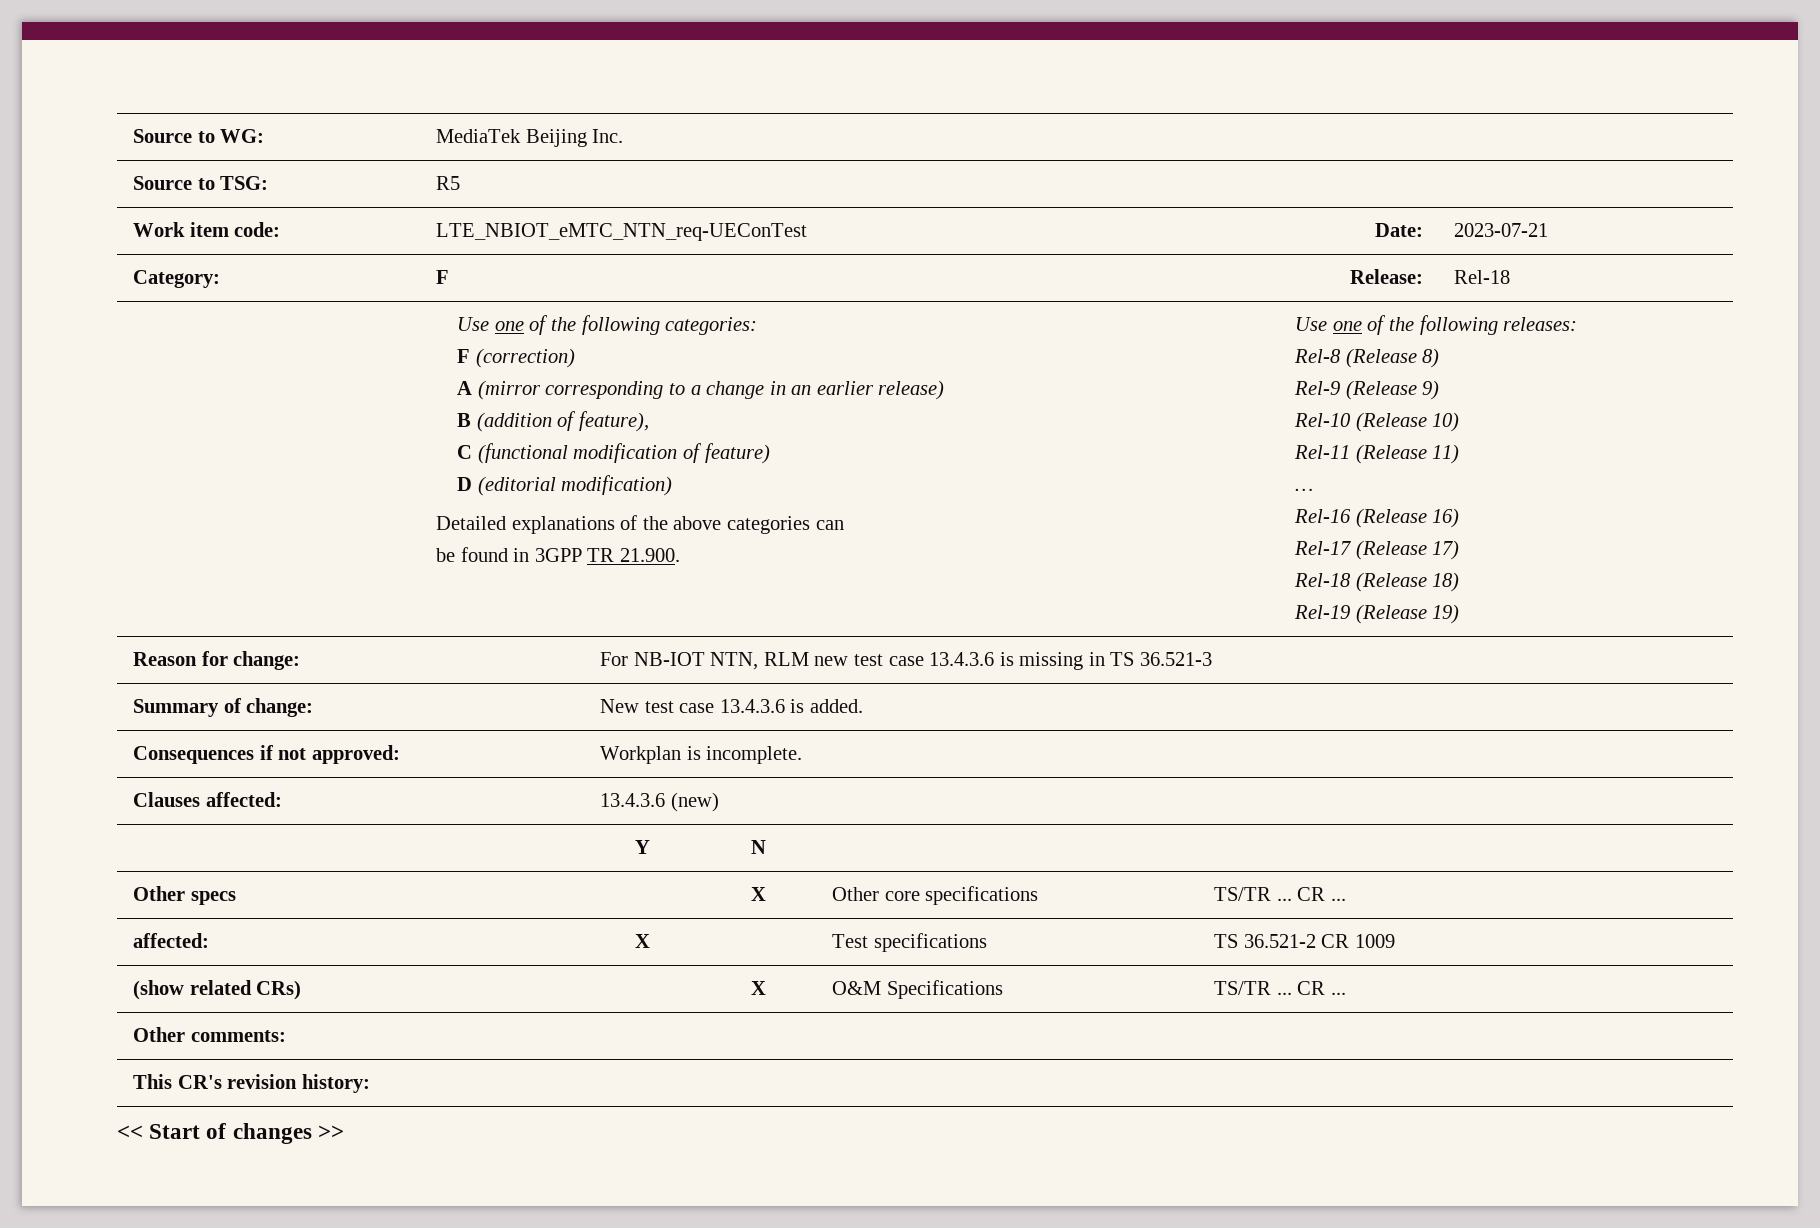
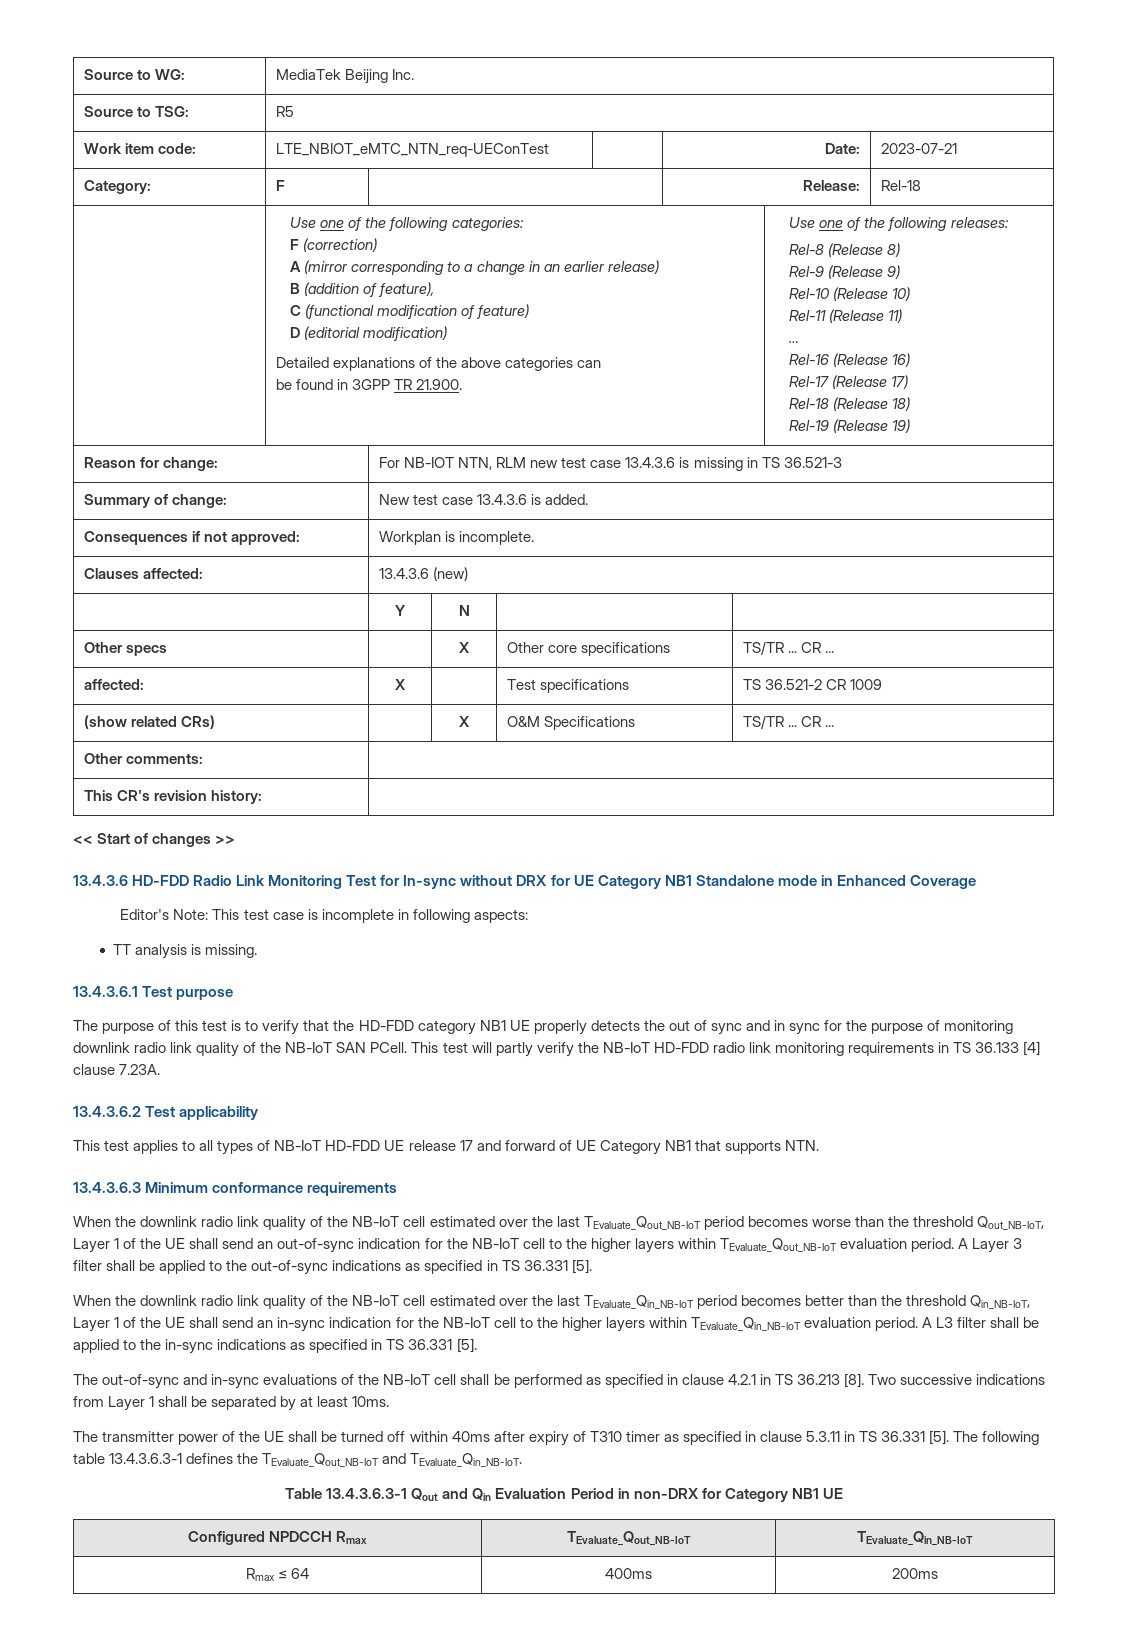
+ 13.4.3.6 HD-FDD Radio Link Monitoring Test for In-sync without DRX for UE Category NB1 Standalone mode in Enhanced Coverage
+ Editor's Note: This test case is incomplete in following aspects:
+ TT analysis is missing.
+ 13.4.3.6.1 Test purpose
+ The purpose of this test is to verify that the HD-FDD category NB1 UE properly detects the out of sync and in sync for the purpose of monitoring downlink radio link quality of the NB-IoT SAN PCell. This test will partly verify the NB-IoT HD-FDD radio link monitoring requirements in TS 36.133 [4] clause 7.23A.
+ 13.4.3.6.2 Test applicability
+ This test applies to all types of NB-IoT HD-FDD UE release 17 and forward of UE Category NB1 that supports NTN.
+ 13.4.3.6.3 Minimum conformance requirements
+ When the downlink radio link quality of the NB-IoT cell estimated over the last TEvaluate_Qout_NB-IoT period becomes worse than the threshold Qout_NB-IoT, Layer 1 of the UE shall send an out-of-sync indication for the NB-IoT cell to the higher layers within TEvaluate_Qout_NB-IoT evaluation period. A Layer 3 filter shall be applied to the out-of-sync indications as specified in TS 36.331 [5].
+ When the downlink radio link quality of the NB-IoT cell estimated over the last TEvaluate_Qin_NB-IoT period becomes better than the threshold Qin_NB-IoT, Layer 1 of the UE shall send an in-sync indication for the NB-IoT cell to the higher layers within TEvaluate_Qin_NB-IoT evaluation period. A L3 filter shall be applied to the in-sync indications as specified in TS 36.331 [5].
+ The out-of-sync and in-sync evaluations of the NB-IoT cell shall be performed as specified in clause 4.2.1 in TS 36.213 [8]. Two successive indications from Layer 1 shall be separated by at least 10ms.
+ The transmitter power of the UE shall be turned off within 40ms after expiry of T310 timer as specified in clause 5.3.11 in TS 36.331 [5]. The following table 13.4.3.6.3-1 defines the TEvaluate_Qout_NB-IoT and TEvaluate_Qin_NB-IoT.
+ Table 13.4.3.6.3-1 Qout and Qin Evaluation Period in non-DRX for Category NB1 UE
+ Configured NPDCCH Rmax | TEvaluate_Qout_NB-IoT | TEvaluate_Qin_NB-IoT
+ Rmax ≤ 64 | 400ms | 200ms

